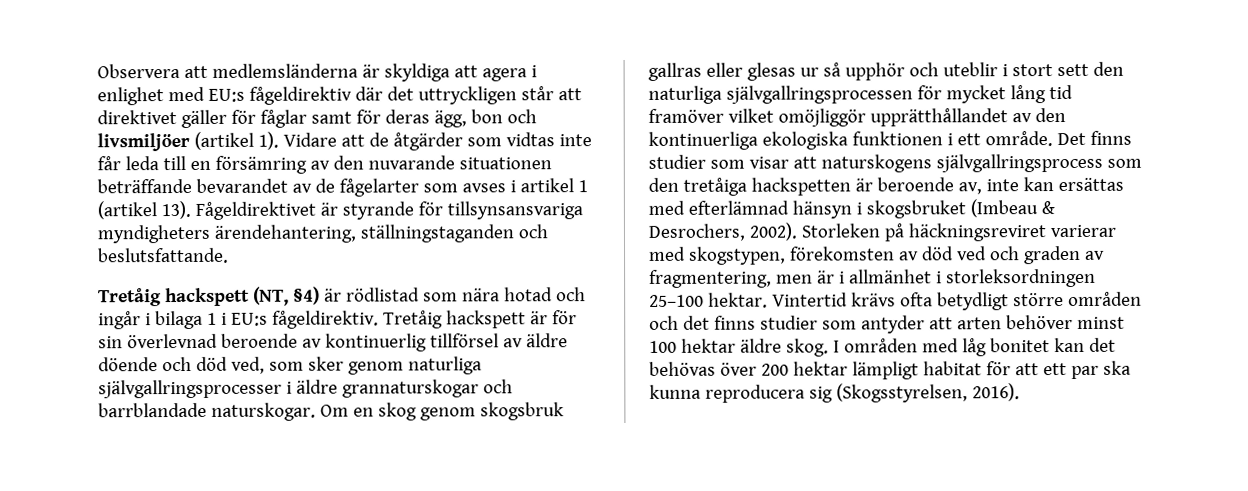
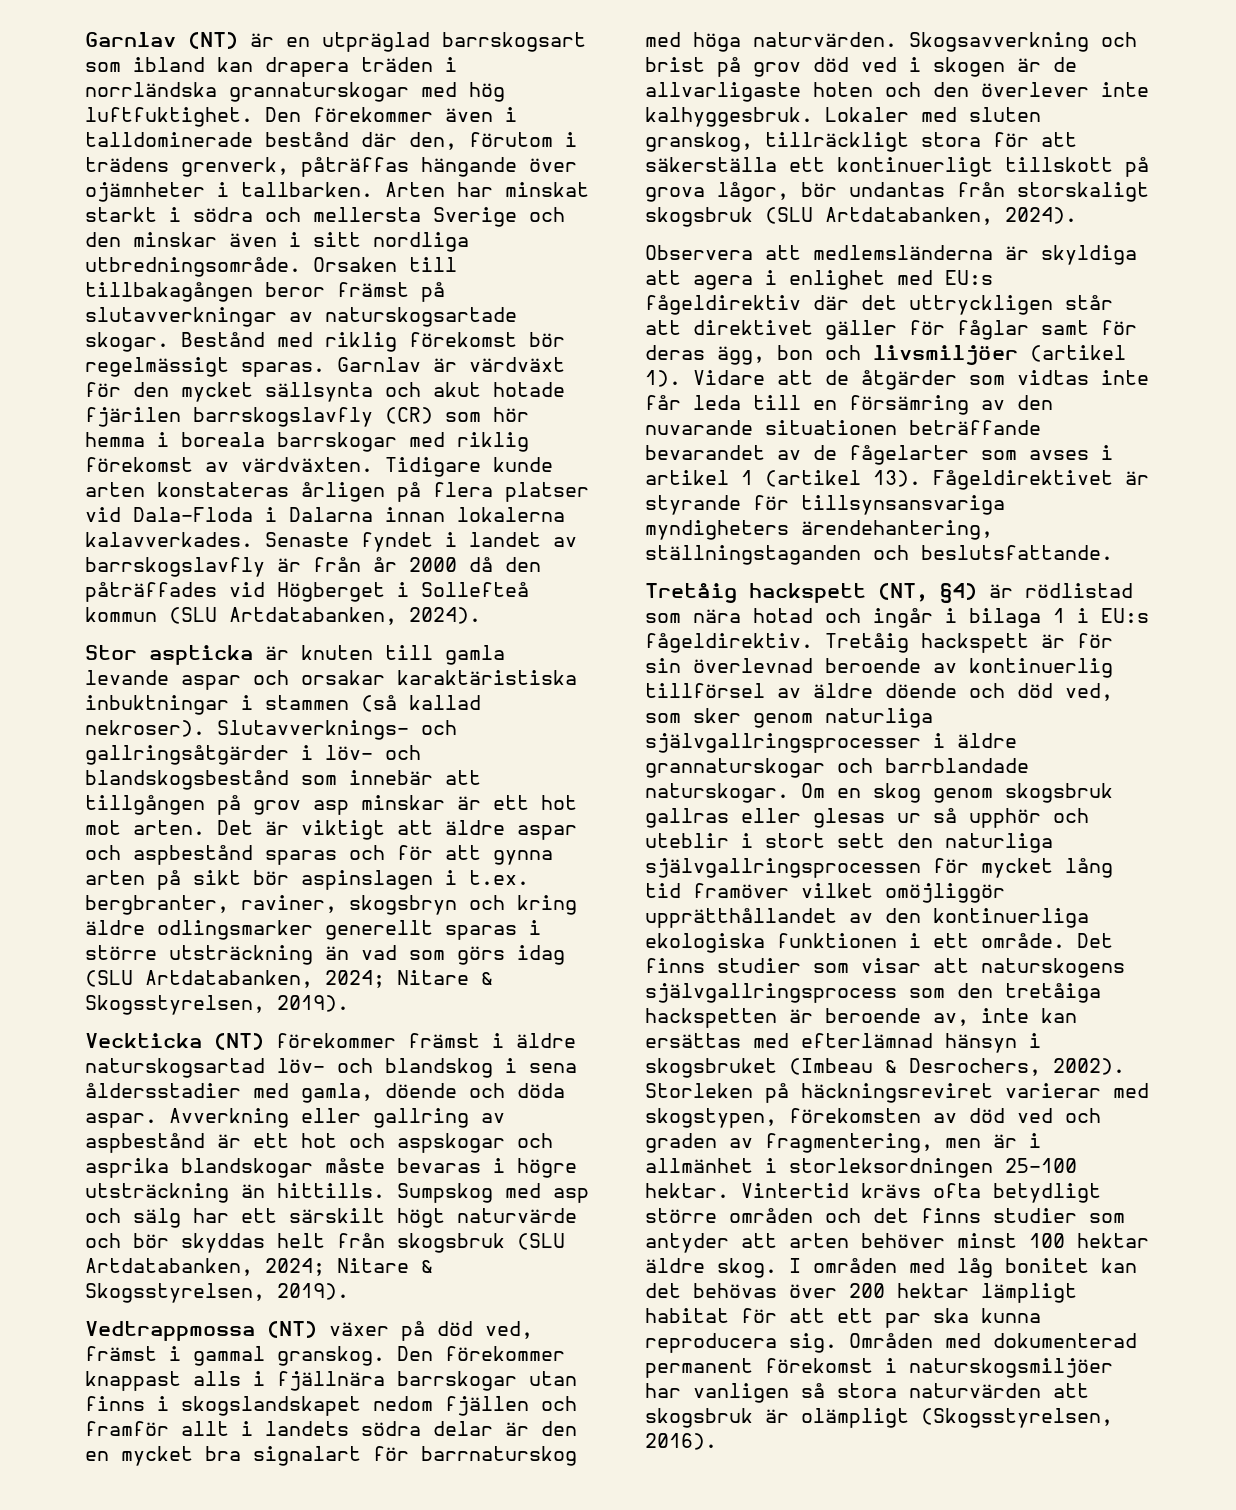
+ Garnlav (NT) är en utpräglad barrskogsart som ibland kan drapera träden i norrländska grannaturskogar med hög luftfuktighet. Den förekommer även i talldominerade bestånd där den, förutom i trädens grenverk, påträffas hängande över ojämnheter i tallbarken. Arten har minskat starkt i södra och mellersta Sverige och den minskar även i sitt nordliga utbredningsområde. Orsaken till tillbakagången beror främst på slutavverkningar av naturskogsartade skogar. Bestånd med riklig förekomst bör regelmässigt sparas. Garnlav är värdväxt för den mycket sällsynta och akut hotade fjärilen barrskogslavfly (CR) som hör hemma i boreala barrskogar med riklig förekomst av värdväxten. Tidigare kunde arten konstateras årligen på flera platser vid Dala-Floda i Dalarna innan lokalerna kalavverkades. Senaste fyndet i landet av barrskogslavfly är från år 2000 då den påträffades vid Högberget i Sollefteå kommun (SLU Artdatabanken, 2024).
+ Stor aspticka är knuten till gamla levande aspar och orsakar karaktäristiska inbuktningar i stammen (så kallad nekroser). Slutavverknings- och gallringsåtgärder i löv- och blandskogsbestånd som innebär att tillgången på grov asp minskar är ett hot mot arten. Det är viktigt att äldre aspar och aspbestånd sparas och för att gynna arten på sikt bör aspinslagen i t.ex. bergbranter, raviner, skogsbryn och kring äldre odlingsmarker generellt sparas i större utsträckning än vad som görs idag (SLU Artdatabanken, 2024; Nitare & Skogsstyrelsen, 2019).
+ Veckticka (NT) förekommer främst i äldre naturskogsartad löv- och blandskog i sena åldersstadier med gamla, döende och döda aspar. Avverkning eller gallring av aspbestånd är ett hot och aspskogar och asprika blandskogar måste bevaras i högre utsträckning än hittills. Sumpskog med asp och sälg har ett särskilt högt naturvärde och bör skyddas helt från skogsbruk (SLU Artdatabanken, 2024; Nitare & Skogsstyrelsen, 2019).
+ Vedtrappmossa (NT) växer på död ved, främst i gammal granskog. Den förekommer knappast alls i fjällnära barrskogar utan finns i skogslandskapet nedom fjällen och framför allt i landets södra delar är den en mycket bra signalart för barrnaturskog med höga naturvärden. Skogsavverkning och brist på grov död ved i skogen är de allvarligaste hoten och den överlever inte kalhyggesbruk. Lokaler med sluten granskog, tillräckligt stora för att säkerställa ett kontinuerligt tillskott på grova lågor, bör undantas från storskaligt skogsbruk (SLU Artdatabanken, 2024).
- I områden med låg bonitet kan det behövas över 200 hektar lämpligt habitat för att ett par ska kunna reproducera sig (Skogsstyrelsen, 2016).
+ I områden med låg bonitet kan det behövas över 200 hektar lämpligt habitat för att ett par ska kunna reproducera sig. Områden med dokumenterad permanent förekomst i naturskogsmiljöer har vanligen så stora naturvärden att skogsbruk är olämpligt (Skogsstyrelsen, 2016).

